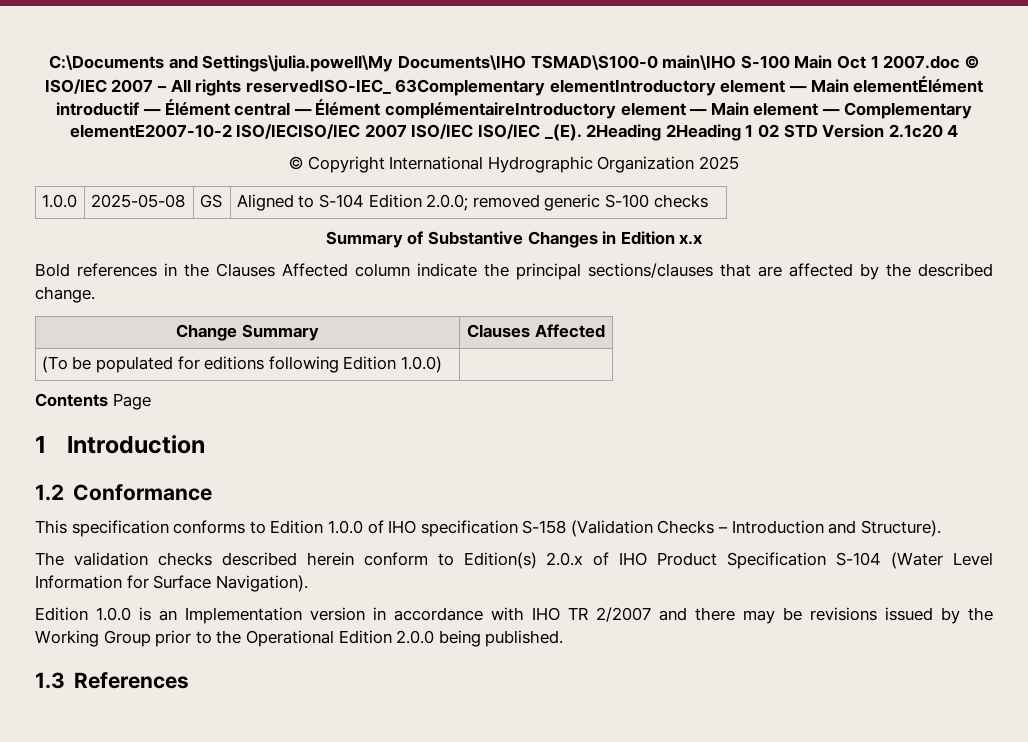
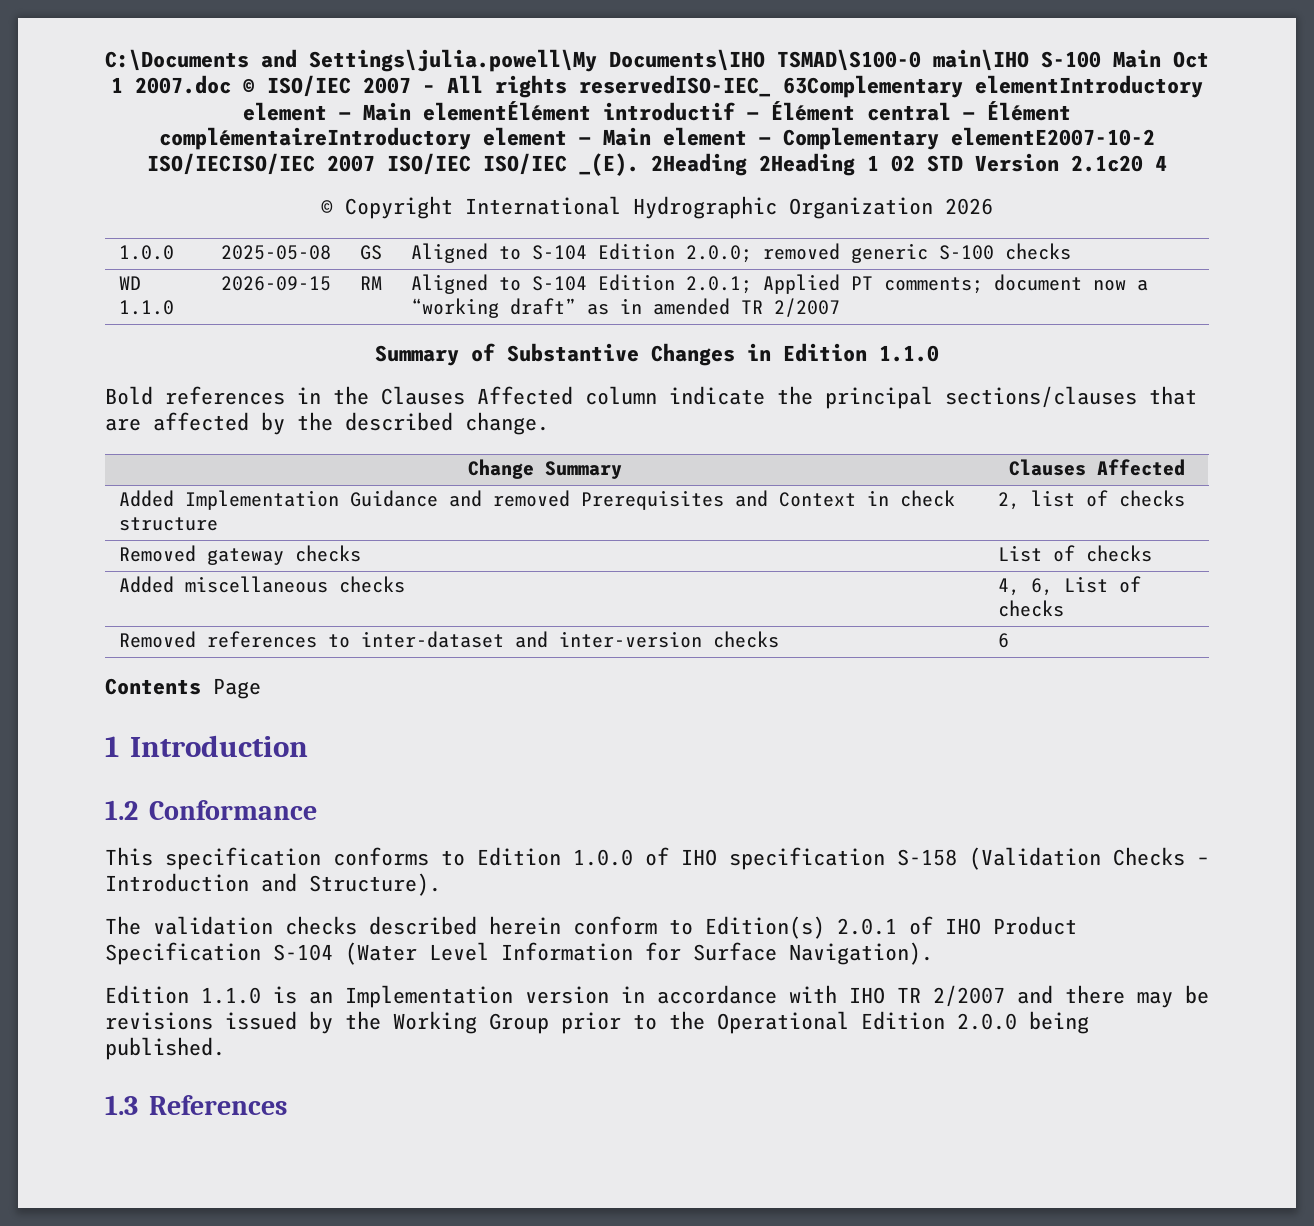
- © Copyright International Hydrographic Organization 2025
+ © Copyright International Hydrographic Organization 2026
+ WD 1.1.0 | 2026-09-15 | RM | Aligned to S-104 Edition 2.0.1; Applied PT comments; document now a “working draft” as in amended TR 2/2007
- Summary of Substantive Changes in Edition x.x
+ Summary of Substantive Changes in Edition 1.1.0
- (To be populated for editions following Edition 1.0.0) |
+ Added Implementation Guidance and removed Prerequisites and Context in check structure | 2, list of checks
+ Removed gateway checks | List of checks
+ Added miscellaneous checks | 4, 6, List of checks
+ Removed references to inter-dataset and inter-version checks | 6
- The validation checks described herein conform to Edition(s) 2.0.x of IHO Product Specification S-104 (Water Level Information for Surface Navigation).
+ The validation checks described herein conform to Edition(s) 2.0.1 of IHO Product Specification S-104 (Water Level Information for Surface Navigation).
- Edition 1.0.0 is an Implementation version in accordance with IHO TR 2/2007 and there may be revisions issued by the Working Group prior to the Operational Edition 2.0.0 being published.
+ Edition 1.1.0 is an Implementation version in accordance with IHO TR 2/2007 and there may be revisions issued by the Working Group prior to the Operational Edition 2.0.0 being published.

